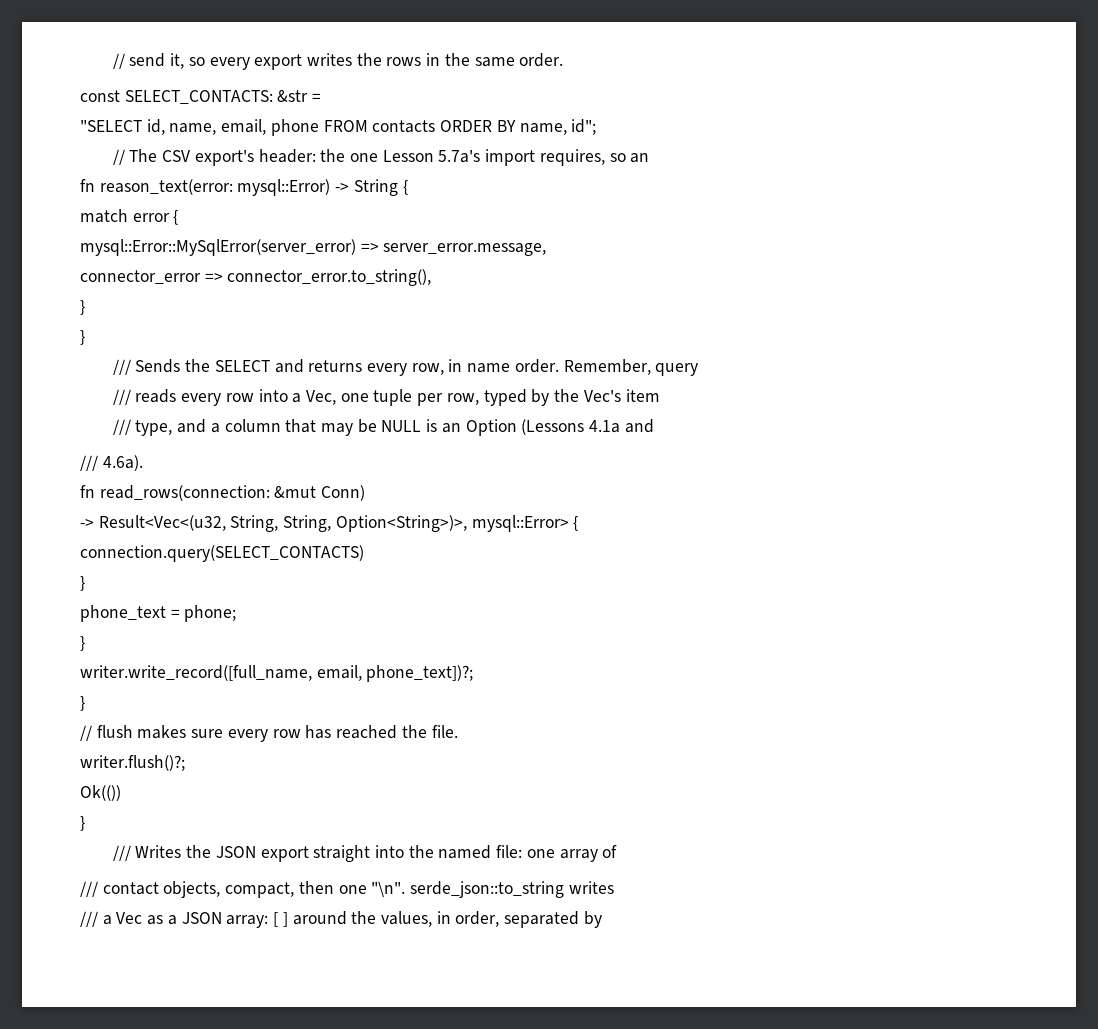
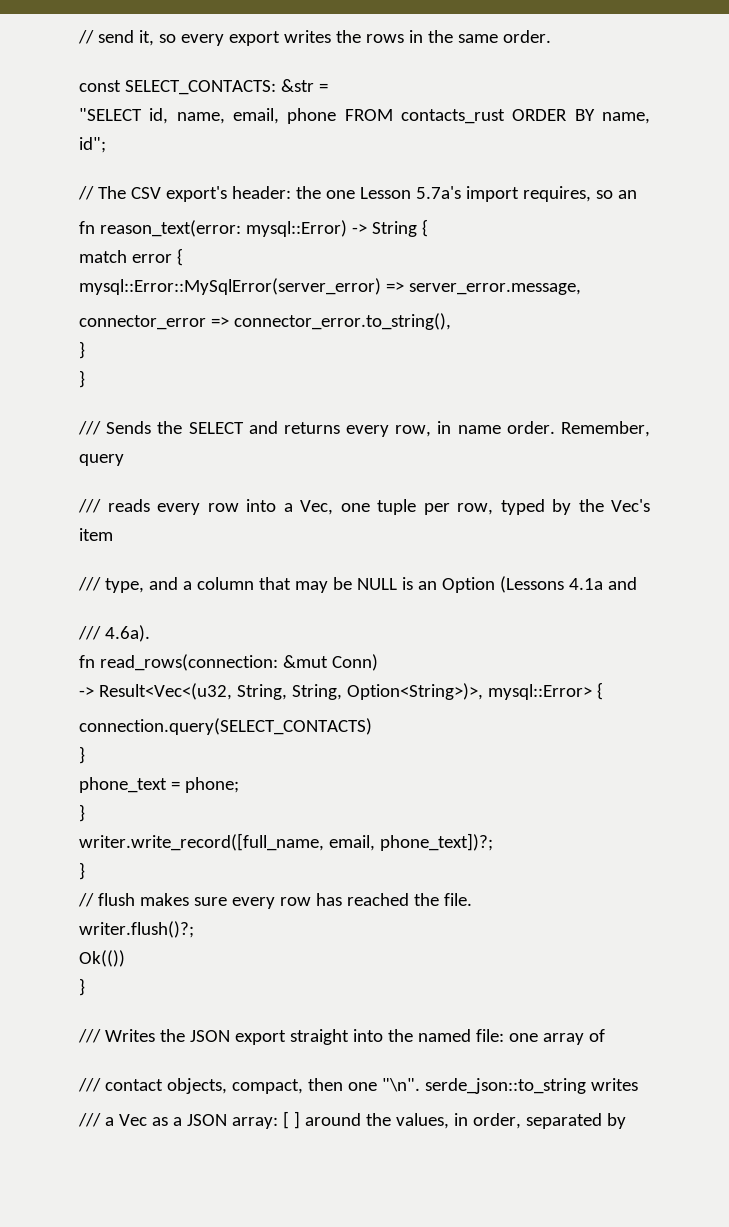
- "SELECT id, name, email, phone FROM contacts ORDER BY name, id";
+ "SELECT id, name, email, phone FROM contacts_rust ORDER BY name, id";

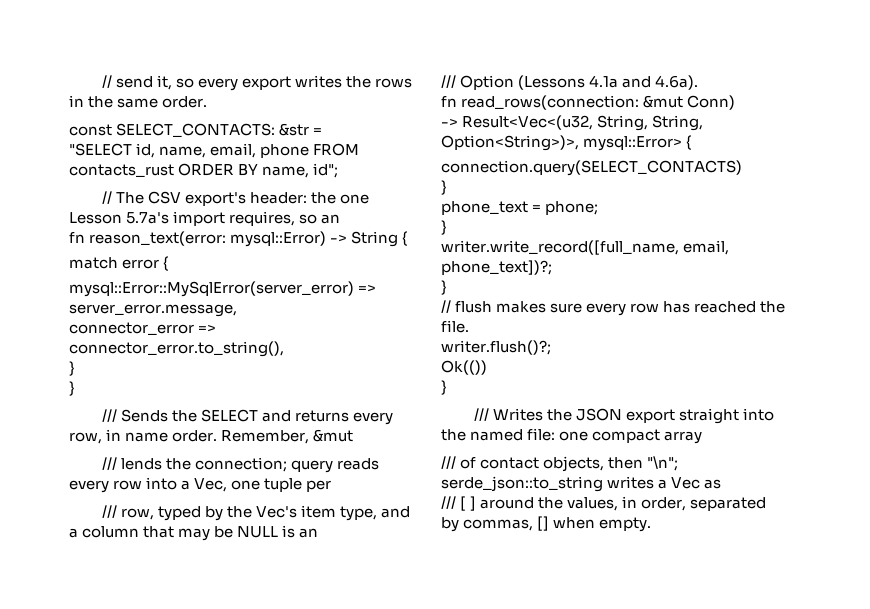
- Remember, query
- /// reads every row into a Vec, one tuple per row, typed by the Vec's item
- /// type, and a column that may be NULL is an Option (Lessons 4.1a and
- /// 4.6a).
+ Remember, &mut
+ /// lends the connection; query reads every row into a Vec, one tuple per
+ /// row, typed by the Vec's item type, and a column that may be NULL is an
+ /// Option (Lessons 4.1a and 4.6a).
- /// Writes the JSON export straight into the named file: one array of
- /// contact objects, compact, then one "\n". serde_json::to_string writes
- /// a Vec as a JSON array: [ ] around the values, in order, separated by
+ /// Writes the JSON export straight into the named file: one compact array
+ /// of contact objects, then "\n"; serde_json::to_string writes a Vec as
+ /// [ ] around the values, in order, separated by commas, [] when empty.

